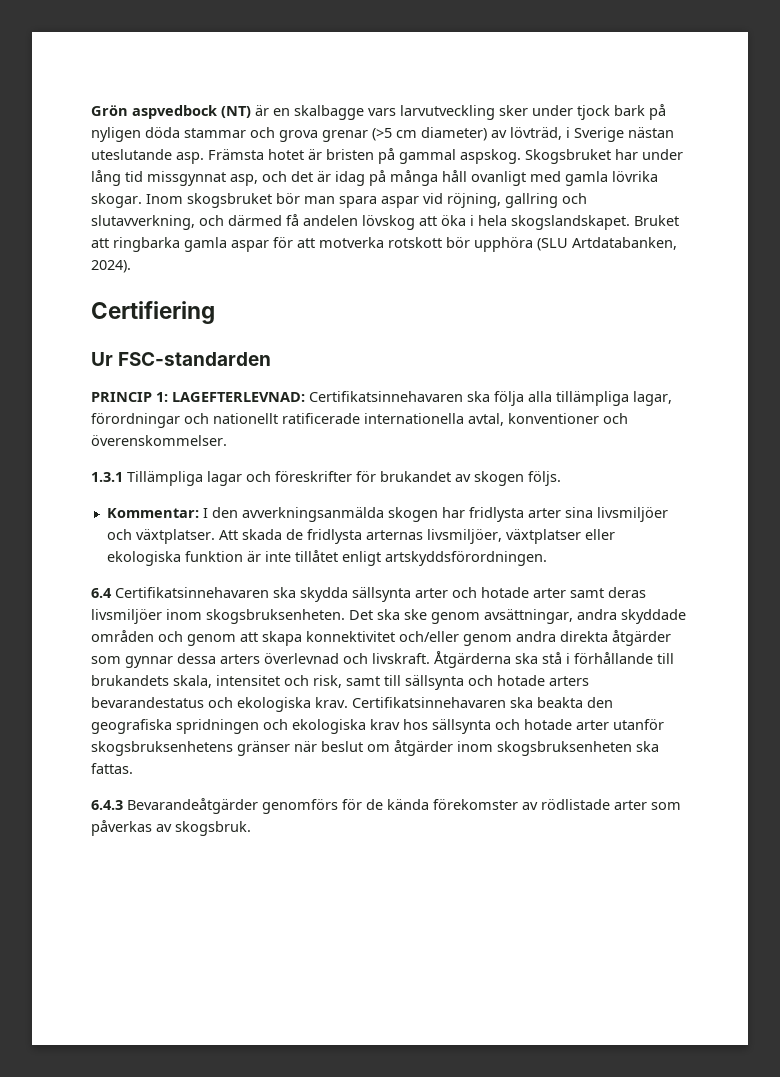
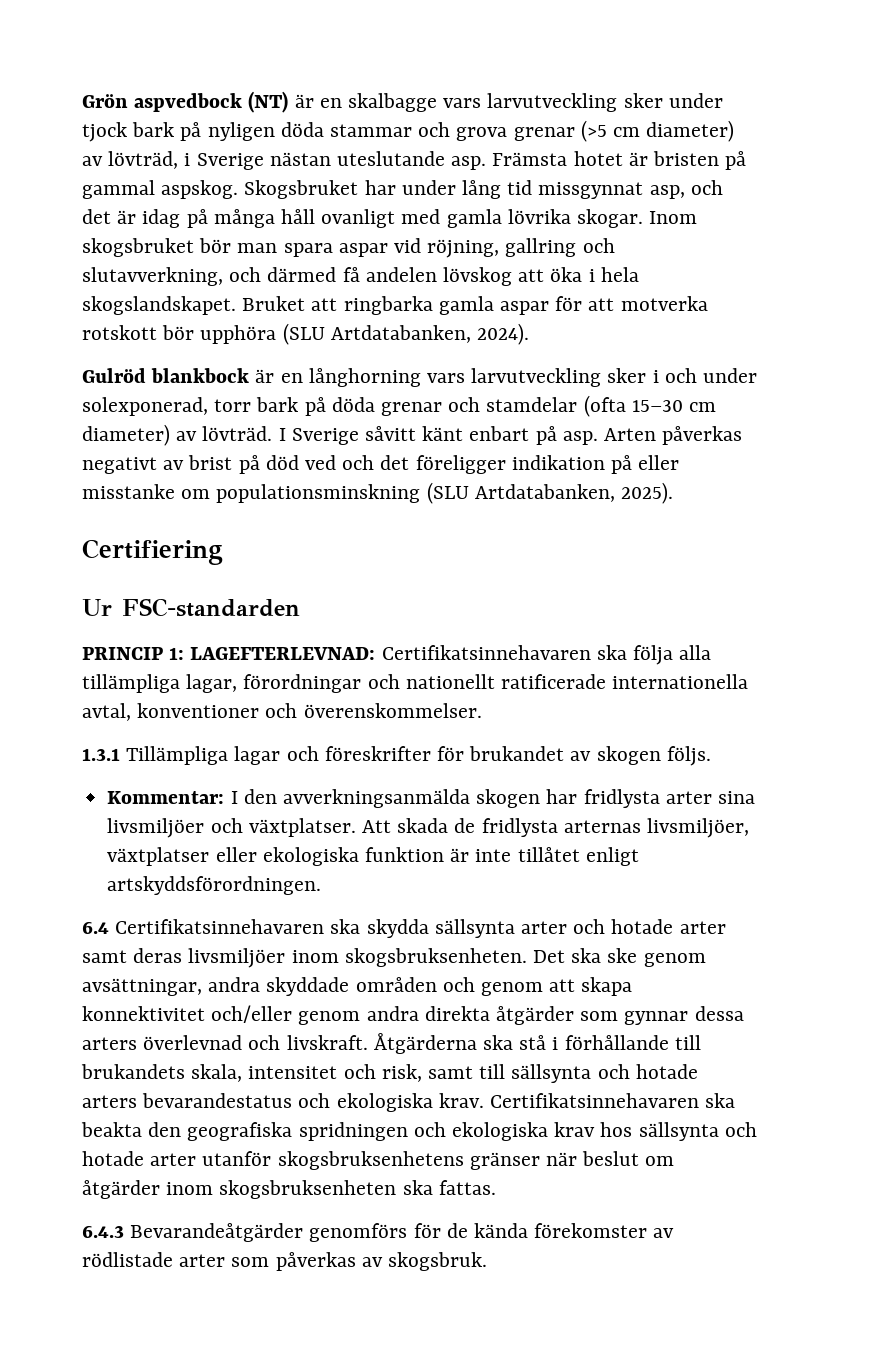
+ Gulröd blankbock är en långhorning vars larvutveckling sker i och under solexponerad, torr bark på döda grenar och stamdelar (ofta 15–30 cm diameter) av lövträd. I Sverige såvitt känt enbart på asp. Arten påverkas negativt av brist på död ved och det föreligger indikation på eller misstanke om populationsminskning (SLU Artdatabanken, 2025).

